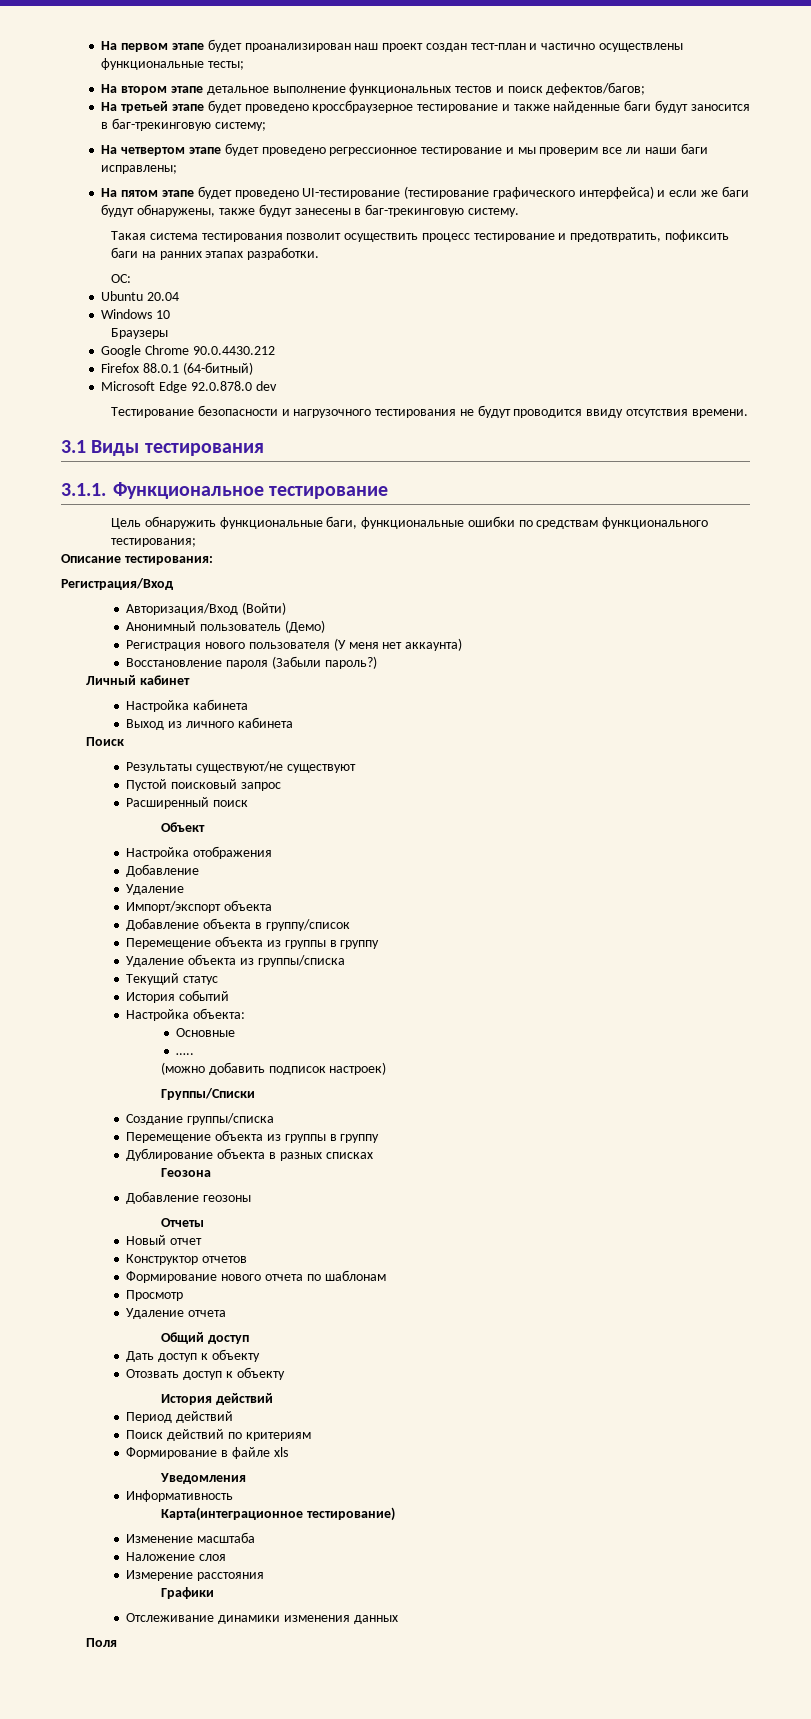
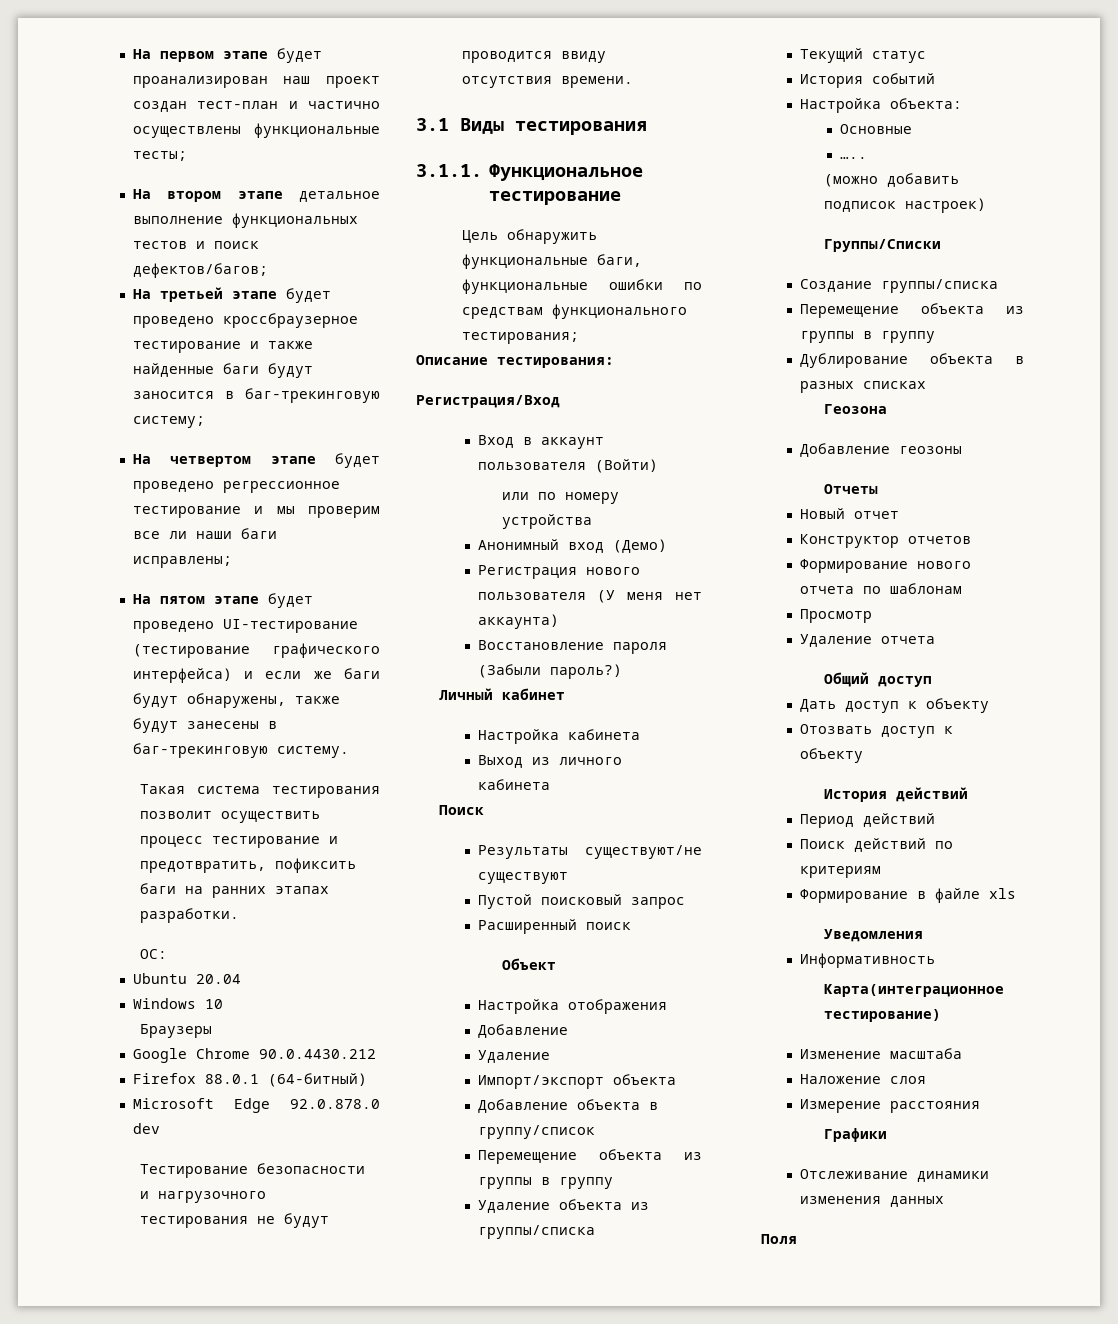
- Авторизация/Вход (Войти)
+ Вход в аккаунт пользователя (Войти)
+ или по номеру устройства
- Анонимный пользователь (Демо)
+ Анонимный вход (Демо)

